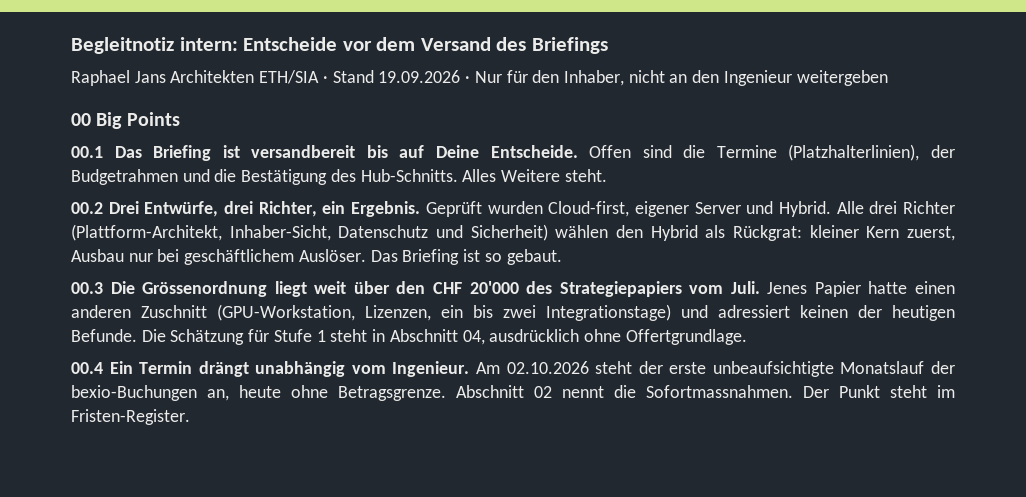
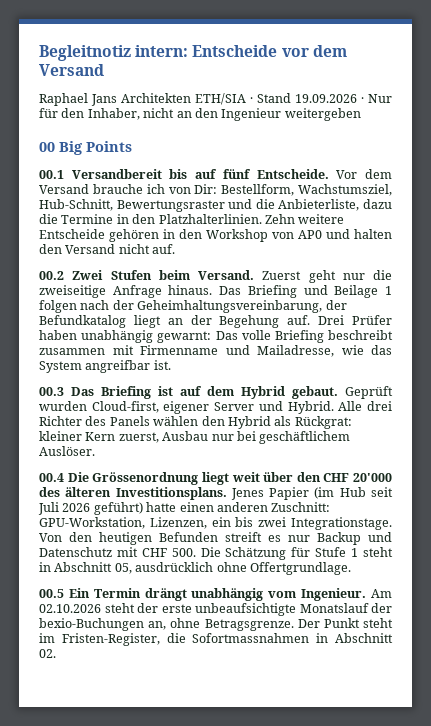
- Begleitnotiz intern: Entscheide vor dem Versand des Briefings
+ Begleitnotiz intern: Entscheide vor dem Versand
- 00.1 Das Briefing ist versandbereit bis auf Deine Entscheide. Offen sind die Termine (Platzhalterlinien), der Budgetrahmen und die Bestätigung des Hub-Schnitts. Alles Weitere steht.
- 00.2 Drei Entwürfe, drei Richter, ein Ergebnis.
+ 00.1 Versandbereit bis auf fünf Entscheide. Vor dem Versand brauche ich von Dir: Bestellform, Wachstumsziel, Hub-Schnitt, Bewertungsraster und die Anbieterliste, dazu die Termine in den Platzhalterlinien. Zehn weitere Entscheide gehören in den Workshop von AP0 und halten den Versand nicht auf.
+ 00.2 Zwei Stufen beim Versand. Zuerst geht nur die zweiseitige Anfrage hinaus. Das Briefing und Beilage 1 folgen nach der Geheimhaltungsvereinbarung, der Befundkatalog liegt an der Begehung auf. Drei Prüfer haben unabhängig gewarnt: Das volle Briefing beschreibt zusammen mit Firmenname und Mailadresse, wie das System angreifbar ist.
+ 00.3 Das Briefing ist auf dem Hybrid gebaut.
- Alle drei Richter (Plattform-Architekt, Inhaber-Sicht, Datenschutz und Sicherheit) wählen den Hybrid als Rückgrat: kleiner Kern zuerst, Ausbau nur bei geschäftlichem Auslöser. Das Briefing ist so gebaut.
- 00.3 Die Grössenordnung liegt weit über den CHF 20'000 des Strategiepapiers vom Juli. Jenes Papier hatte einen anderen Zuschnitt (GPU-Workstation, Lizenzen, ein bis zwei Integrationstage) und adressiert keinen der heutigen Befunde. Die Schätzung für Stufe 1 steht in Abschnitt 04, ausdrücklich ohne Offertgrundlage.
+ Alle drei Richter des Panels wählen den Hybrid als Rückgrat: kleiner Kern zuerst, Ausbau nur bei geschäftlichem Auslöser.
+ 00.4 Die Grössenordnung liegt weit über den CHF 20'000 des älteren Investitionsplans. Jenes Papier (im Hub seit Juli 2026 geführt) hatte einen anderen Zuschnitt: GPU-Workstation, Lizenzen, ein bis zwei Integrationstage. Von den heutigen Befunden streift es nur Backup und Datenschutz mit CHF 500. Die Schätzung für Stufe 1 steht in Abschnitt 05, ausdrücklich ohne Offertgrundlage.
- 00.4 Ein Termin drängt unabhängig vom Ingenieur.
+ 00.5 Ein Termin drängt unabhängig vom Ingenieur.
- Am 02.10.2026 steht der erste unbeaufsichtigte Monatslauf der bexio-Buchungen an, heute ohne Betragsgrenze.
+ Am 02.10.2026 steht der erste unbeaufsichtigte Monatslauf der bexio-Buchungen an, ohne Betragsgrenze.
- Abschnitt 02 nennt die Sofortmassnahmen. Der Punkt steht im Fristen-Register.
+ Der Punkt steht im Fristen-Register, die Sofortmassnahmen in Abschnitt 02.

